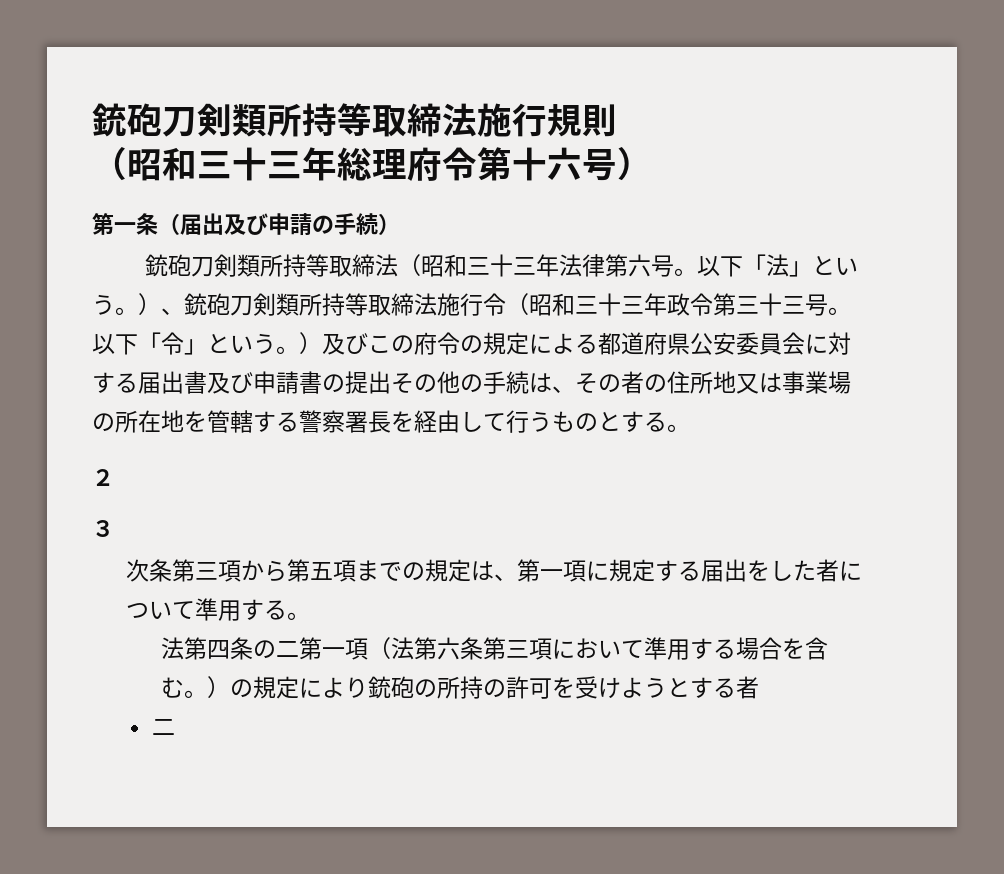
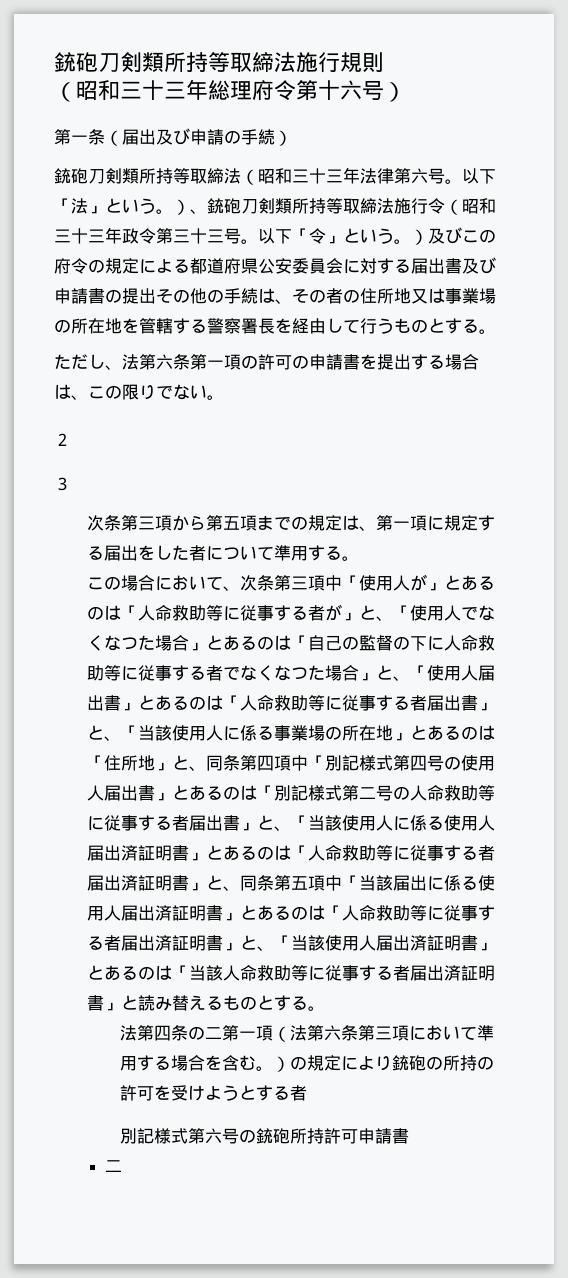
+ ただし、法第六条第一項の許可の申請書を提出する場合は、この限りでない。
+ この場合において、次条第三項中「使用人が」とあるのは「人命救助等に従事する者が」と、「使用人でなくなつた場合」とあるのは「自己の監督の下に人命救助等に従事する者でなくなつた場合」と、「使用人届出書」とあるのは「人命救助等に従事する者届出書」と、「当該使用人に係る事業場の所在地」とあるのは「住所地」と、同条第四項中「別記様式第四号の使用人届出書」とあるのは「別記様式第二号の人命救助等に従事する者届出書」と、「当該使用人に係る使用人届出済証明書」とあるのは「人命救助等に従事する者届出済証明書」と、同条第五項中「当該届出に係る使用人届出済証明書」とあるのは「人命救助等に従事する者届出済証明書」と、「当該使用人届出済証明書」とあるのは「当該人命救助等に従事する者届出済証明書」と読み替えるものとする。
+ 別記様式第六号の銃砲所持許可申請書

